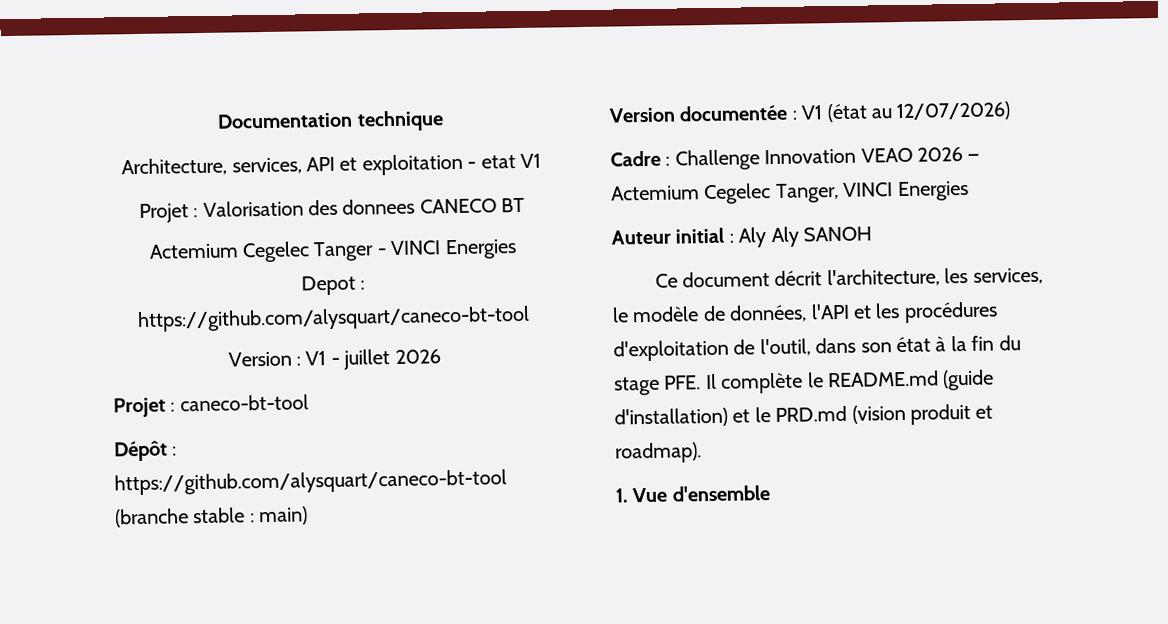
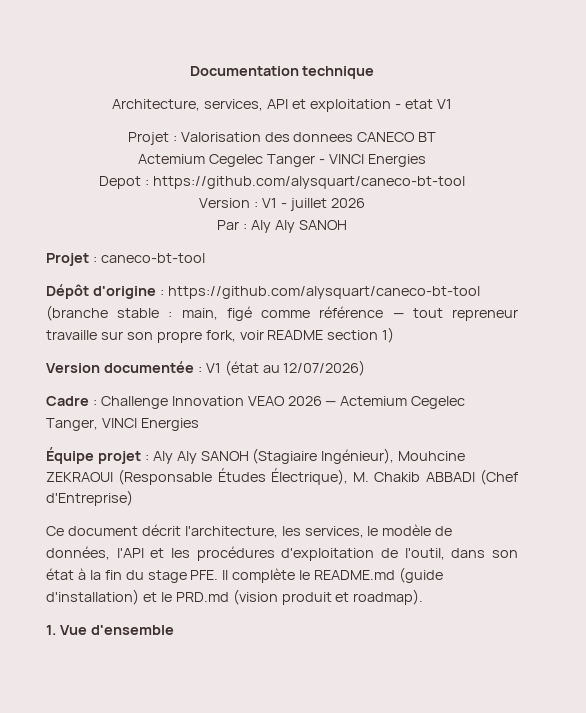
+ Par : Aly Aly SANOH
- Dépôt : https://github.com/alysquart/caneco-bt-tool (branche stable : main)
+ Dépôt d'origine : https://github.com/alysquart/caneco-bt-tool (branche stable : main, figé comme référence — tout repreneur travaille sur son propre fork, voir README section 1)
- Auteur initial : Aly Aly SANOH
+ Équipe projet : Aly Aly SANOH (Stagiaire Ingénieur), Mouhcine ZEKRAOUI (Responsable Études Électrique), M. Chakib ABBADI (Chef d'Entreprise)

